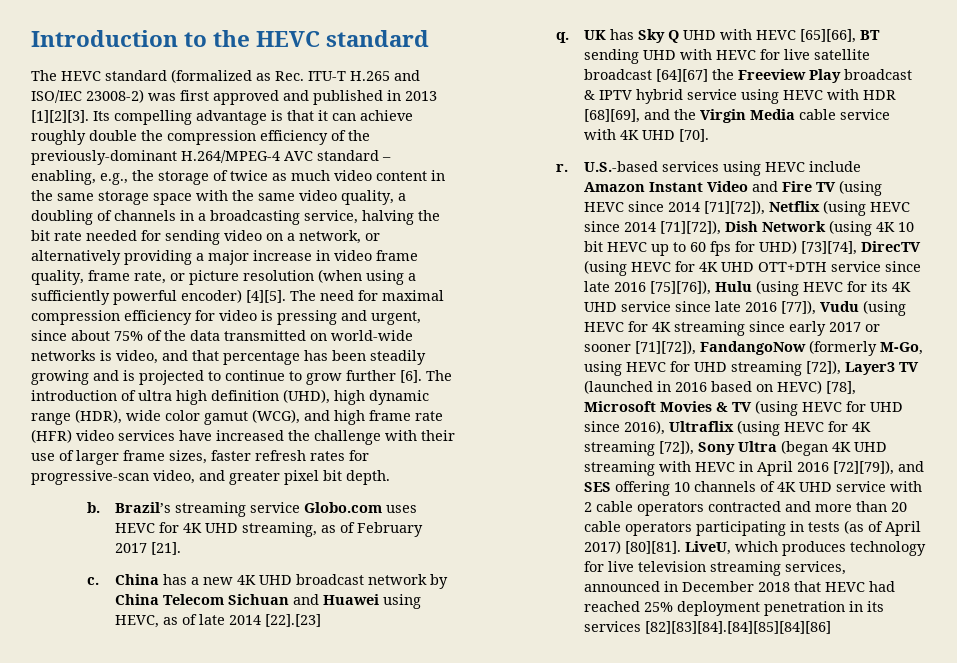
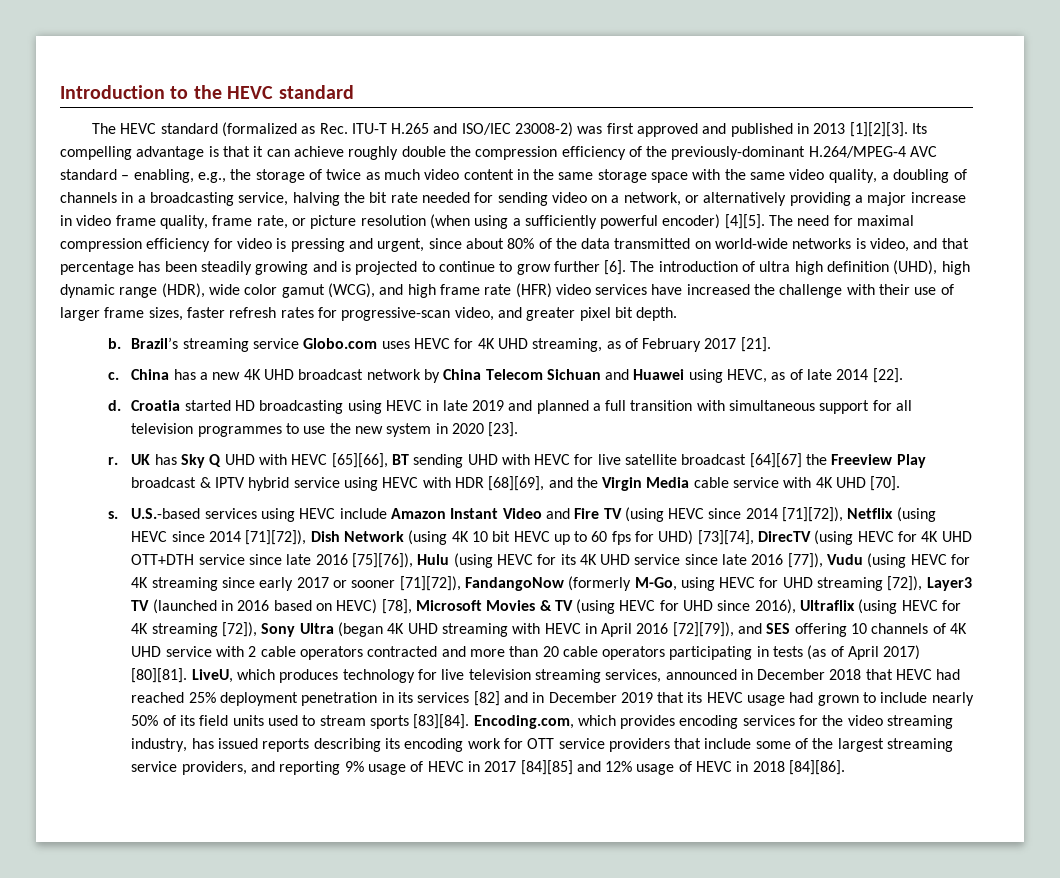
- The need for maximal compression efficiency for video is pressing and urgent, since about 75% of the data transmitted on world-wide networks is video, and that percentage has been steadily growing and is projected to continue to grow further [6].
+ The need for maximal compression efficiency for video is pressing and urgent, since about 80% of the data transmitted on world-wide networks is video, and that percentage has been steadily growing and is projected to continue to grow further [6].
- China has a new 4K UHD broadcast network by China Telecom Sichuan and Huawei using HEVC, as of late 2014 [22].[23]
- q.
+ China has a new 4K UHD broadcast network by China Telecom Sichuan and Huawei using HEVC, as of late 2014 [22].
+ d. Croatia started HD broadcasting using HEVC in late 2019 and planned a full transition with simultaneous support for all television programmes to use the new system in 2020 [23].
+ r.
- r.
+ s.
- LiveU, which produces technology for live television streaming services, announced in December 2018 that HEVC had reached 25% deployment penetration in its services [82][83][84].[84][85][84][86]
+ LiveU, which produces technology for live television streaming services, announced in December 2018 that HEVC had reached 25% deployment penetration in its services [82] and in December 2019 that its HEVC usage had grown to include nearly 50% of its field units used to stream sports [83][84]. Encoding.com, which provides encoding services for the video streaming industry, has issued reports describing its encoding work for OTT service providers that include some of the largest streaming service providers, and reporting 9% usage of HEVC in 2017 [84][85] and 12% usage of HEVC in 2018 [84][86].

